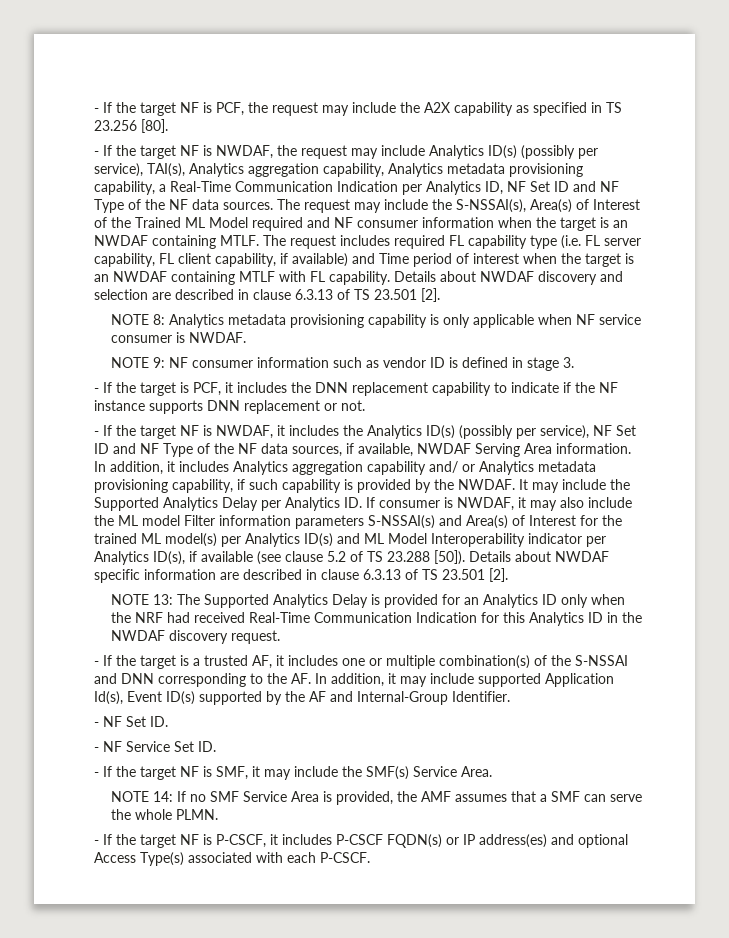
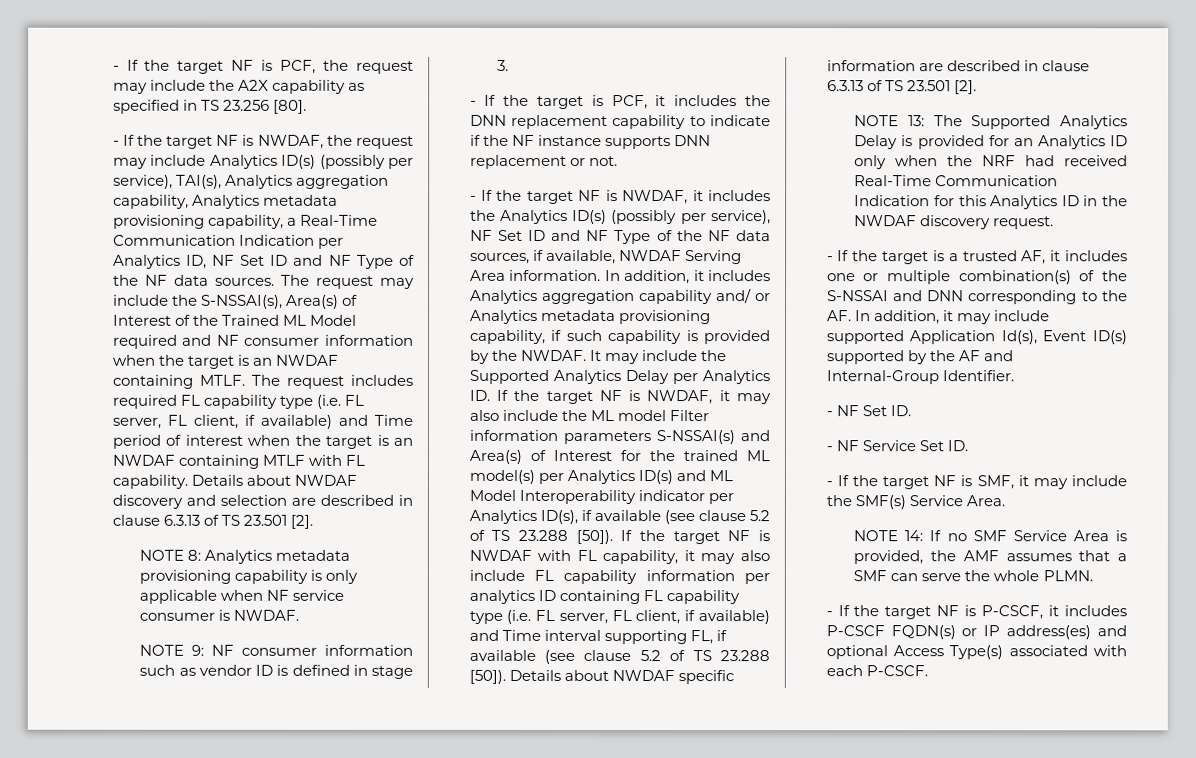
- The request includes required FL capability type (i.e. FL server capability, FL client capability, if available) and Time period of interest when the target is an NWDAF containing MTLF with FL capability.
+ The request includes required FL capability type (i.e. FL server, FL client, if available) and Time period of interest when the target is an NWDAF containing MTLF with FL capability.
- It may include the Supported Analytics Delay per Analytics ID. If consumer is NWDAF, it may also include the ML model Filter information parameters S-NSSAI(s) and Area(s) of Interest for the trained ML model(s) per Analytics ID(s) and ML Model Interoperability indicator per Analytics ID(s), if available (see clause 5.2 of TS 23.288 [50]).
+ It may include the Supported Analytics Delay per Analytics ID. If the target NF is NWDAF, it may also include the ML model Filter information parameters S-NSSAI(s) and Area(s) of Interest for the trained ML model(s) per Analytics ID(s) and ML Model Interoperability indicator per Analytics ID(s), if available (see clause 5.2 of TS 23.288 [50]).
+ If the target NF is NWDAF with FL capability, it may also include FL capability information per analytics ID containing FL capability type (i.e. FL server, FL client, if available) and Time interval supporting FL, if available (see clause 5.2 of TS 23.288 [50]).

